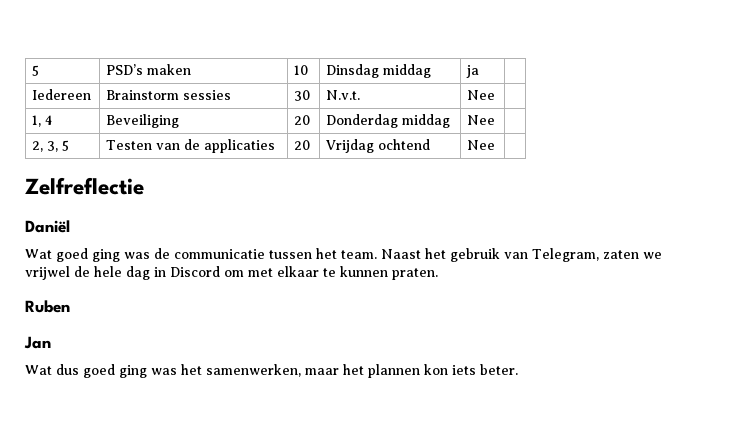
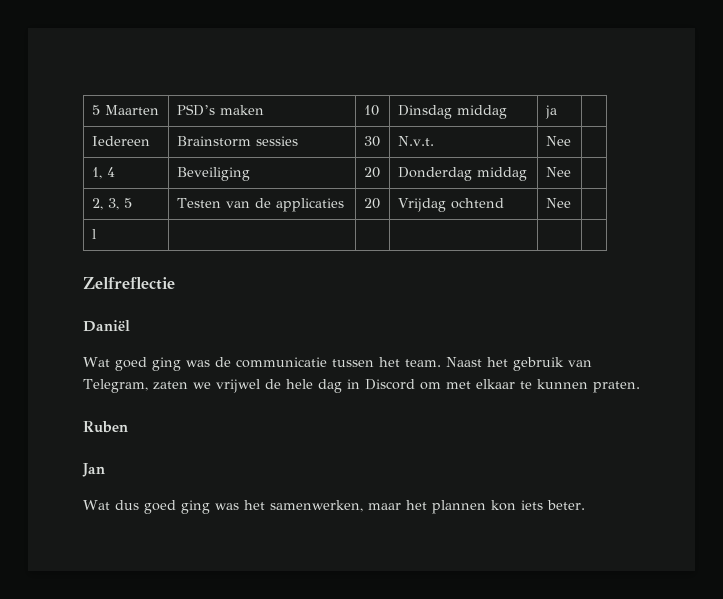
- 5 | PSD’s maken | 10 | Dinsdag middag | ja |
+ 5 Maarten | PSD’s maken | 10 | Dinsdag middag | ja |
+ l | | | | |

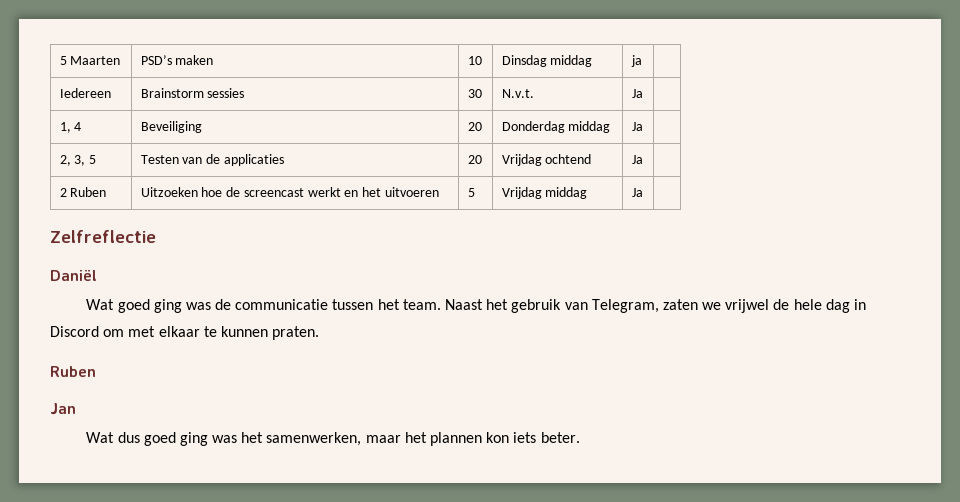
- Iedereen | Brainstorm sessies | 30 | N.v.t. | Nee |
+ Iedereen | Brainstorm sessies | 30 | N.v.t. | Ja |
- 1, 4 | Beveiliging | 20 | Donderdag middag | Nee |
+ 1, 4 | Beveiliging | 20 | Donderdag middag | Ja |
- 2, 3, 5 | Testen van de applicaties | 20 | Vrijdag ochtend | Nee |
- l | | | | |
+ 2, 3, 5 | Testen van de applicaties | 20 | Vrijdag ochtend | Ja |
+ 2 Ruben | Uitzoeken hoe de screencast werkt en het uitvoeren | 5 | Vrijdag middag | Ja |

